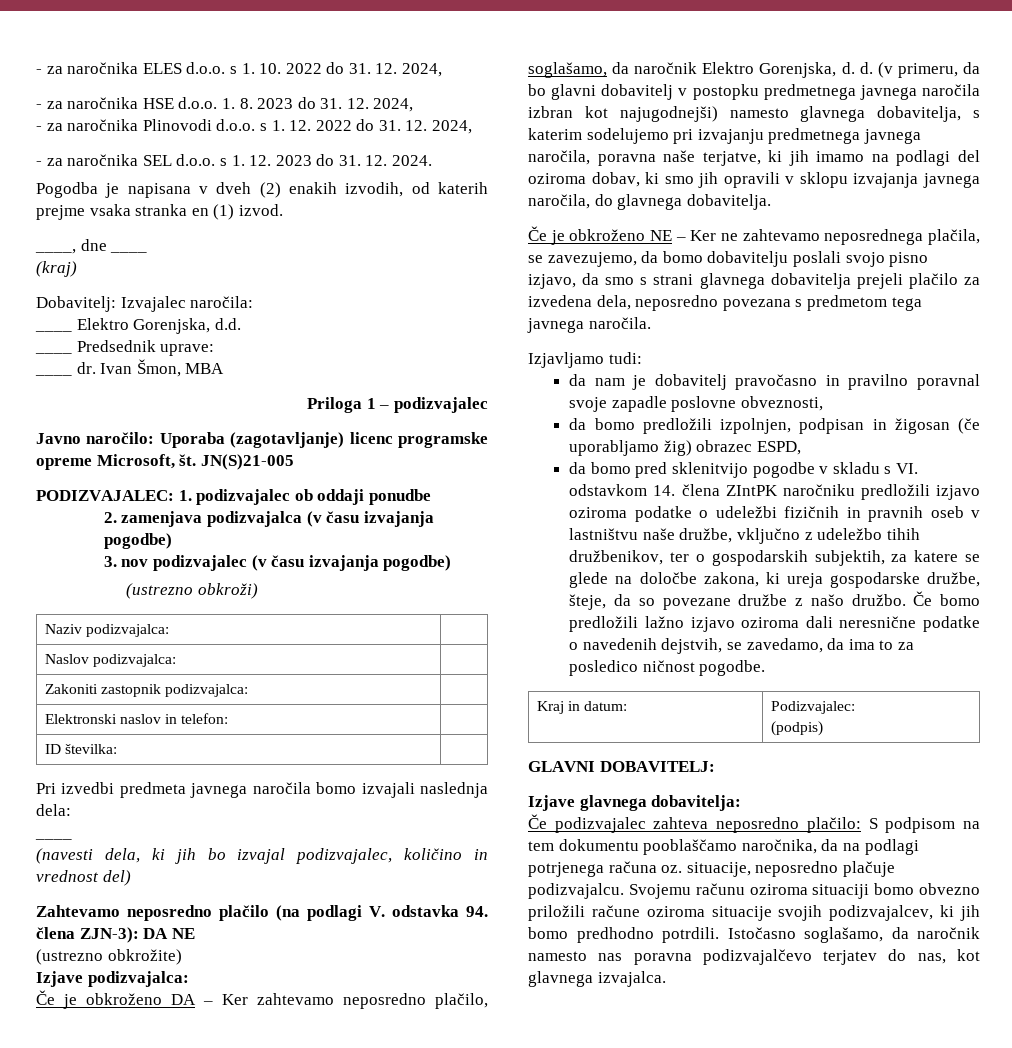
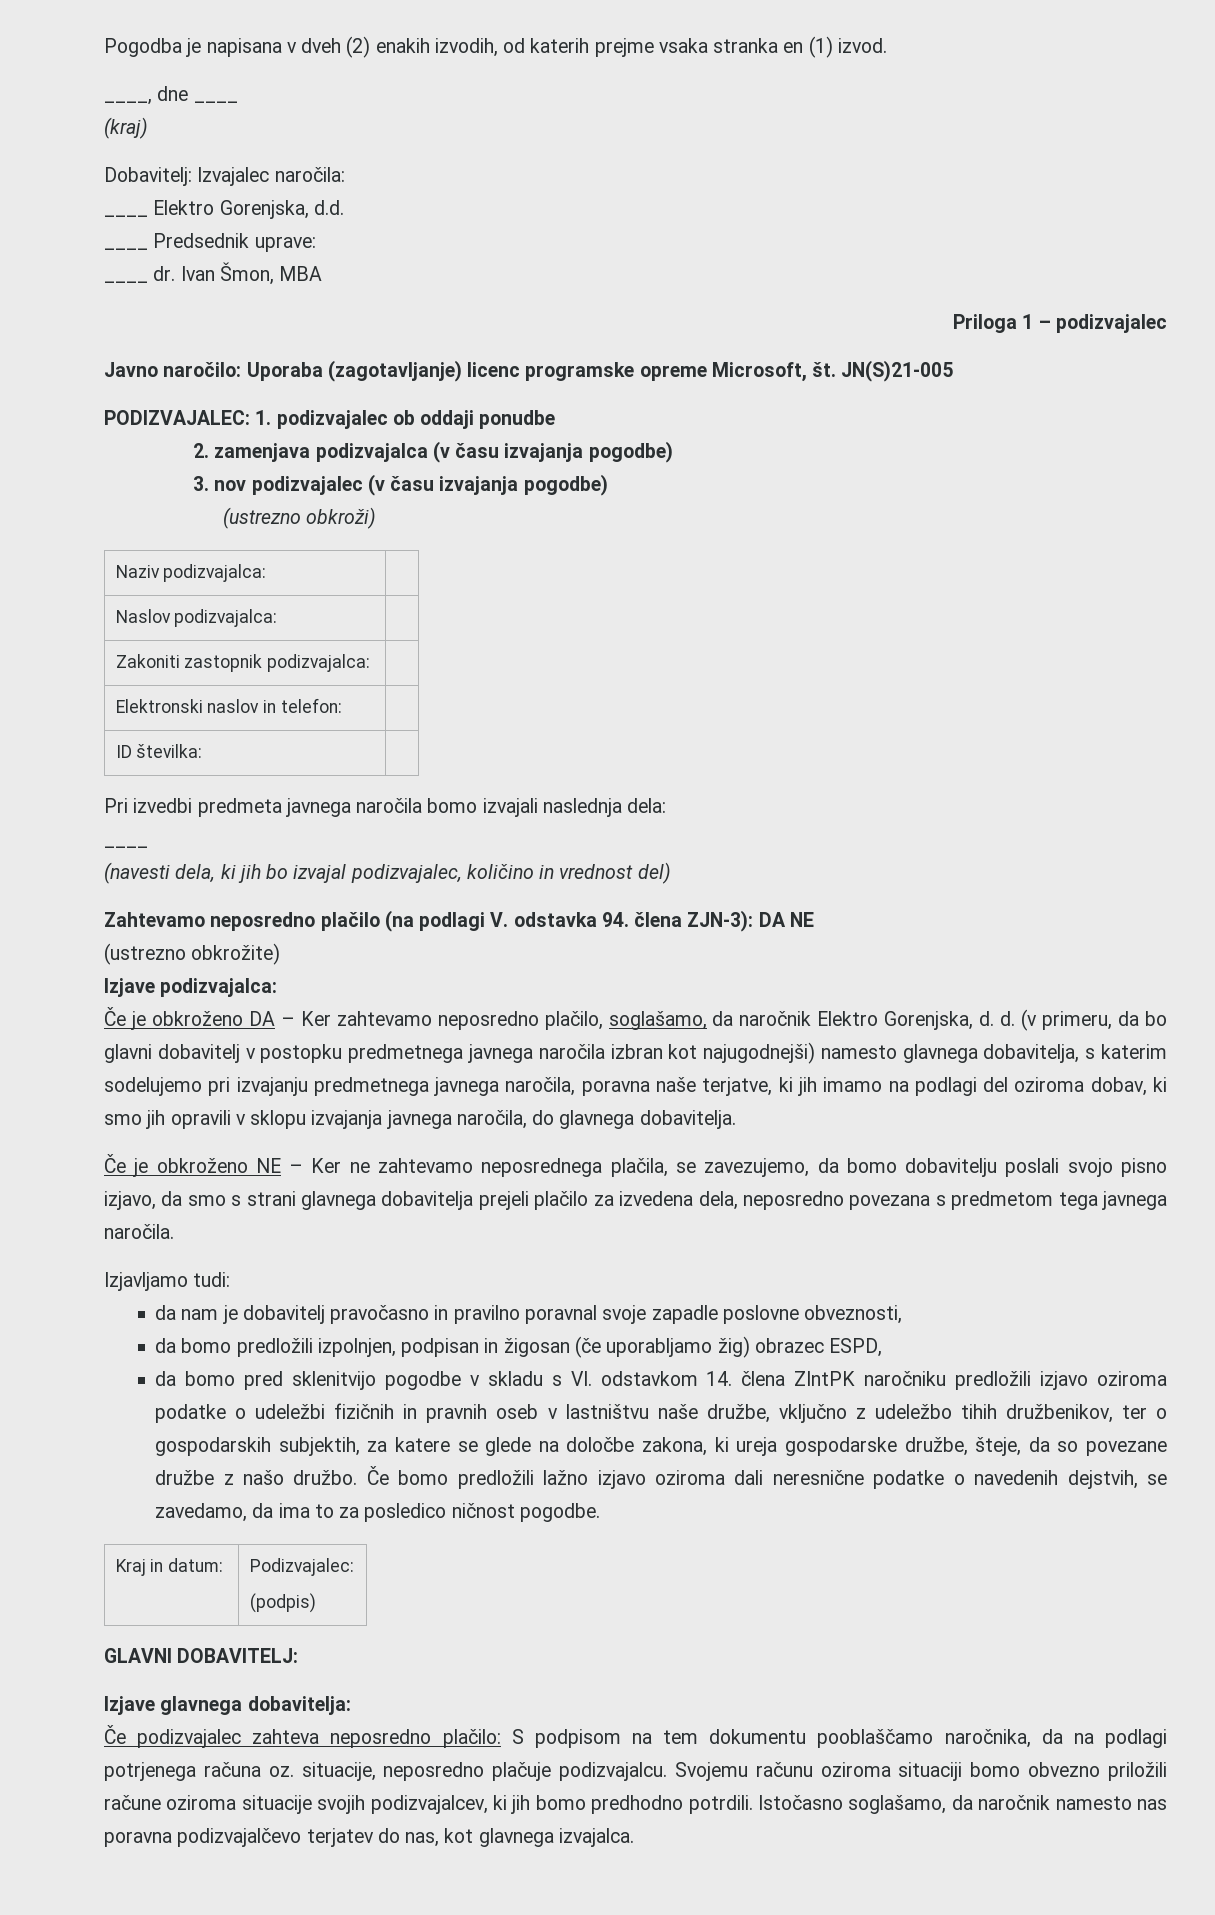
- - za naročnika ELES d.o.o. s 1. 10. 2022 do 31. 12. 2024,
- - za naročnika HSE d.o.o. 1. 8. 2023 do 31. 12. 2024,
- - za naročnika Plinovodi d.o.o. s 1. 12. 2022 do 31. 12. 2024,
- - za naročnika SEL d.o.o. s 1. 12. 2023 do 31. 12. 2024.

